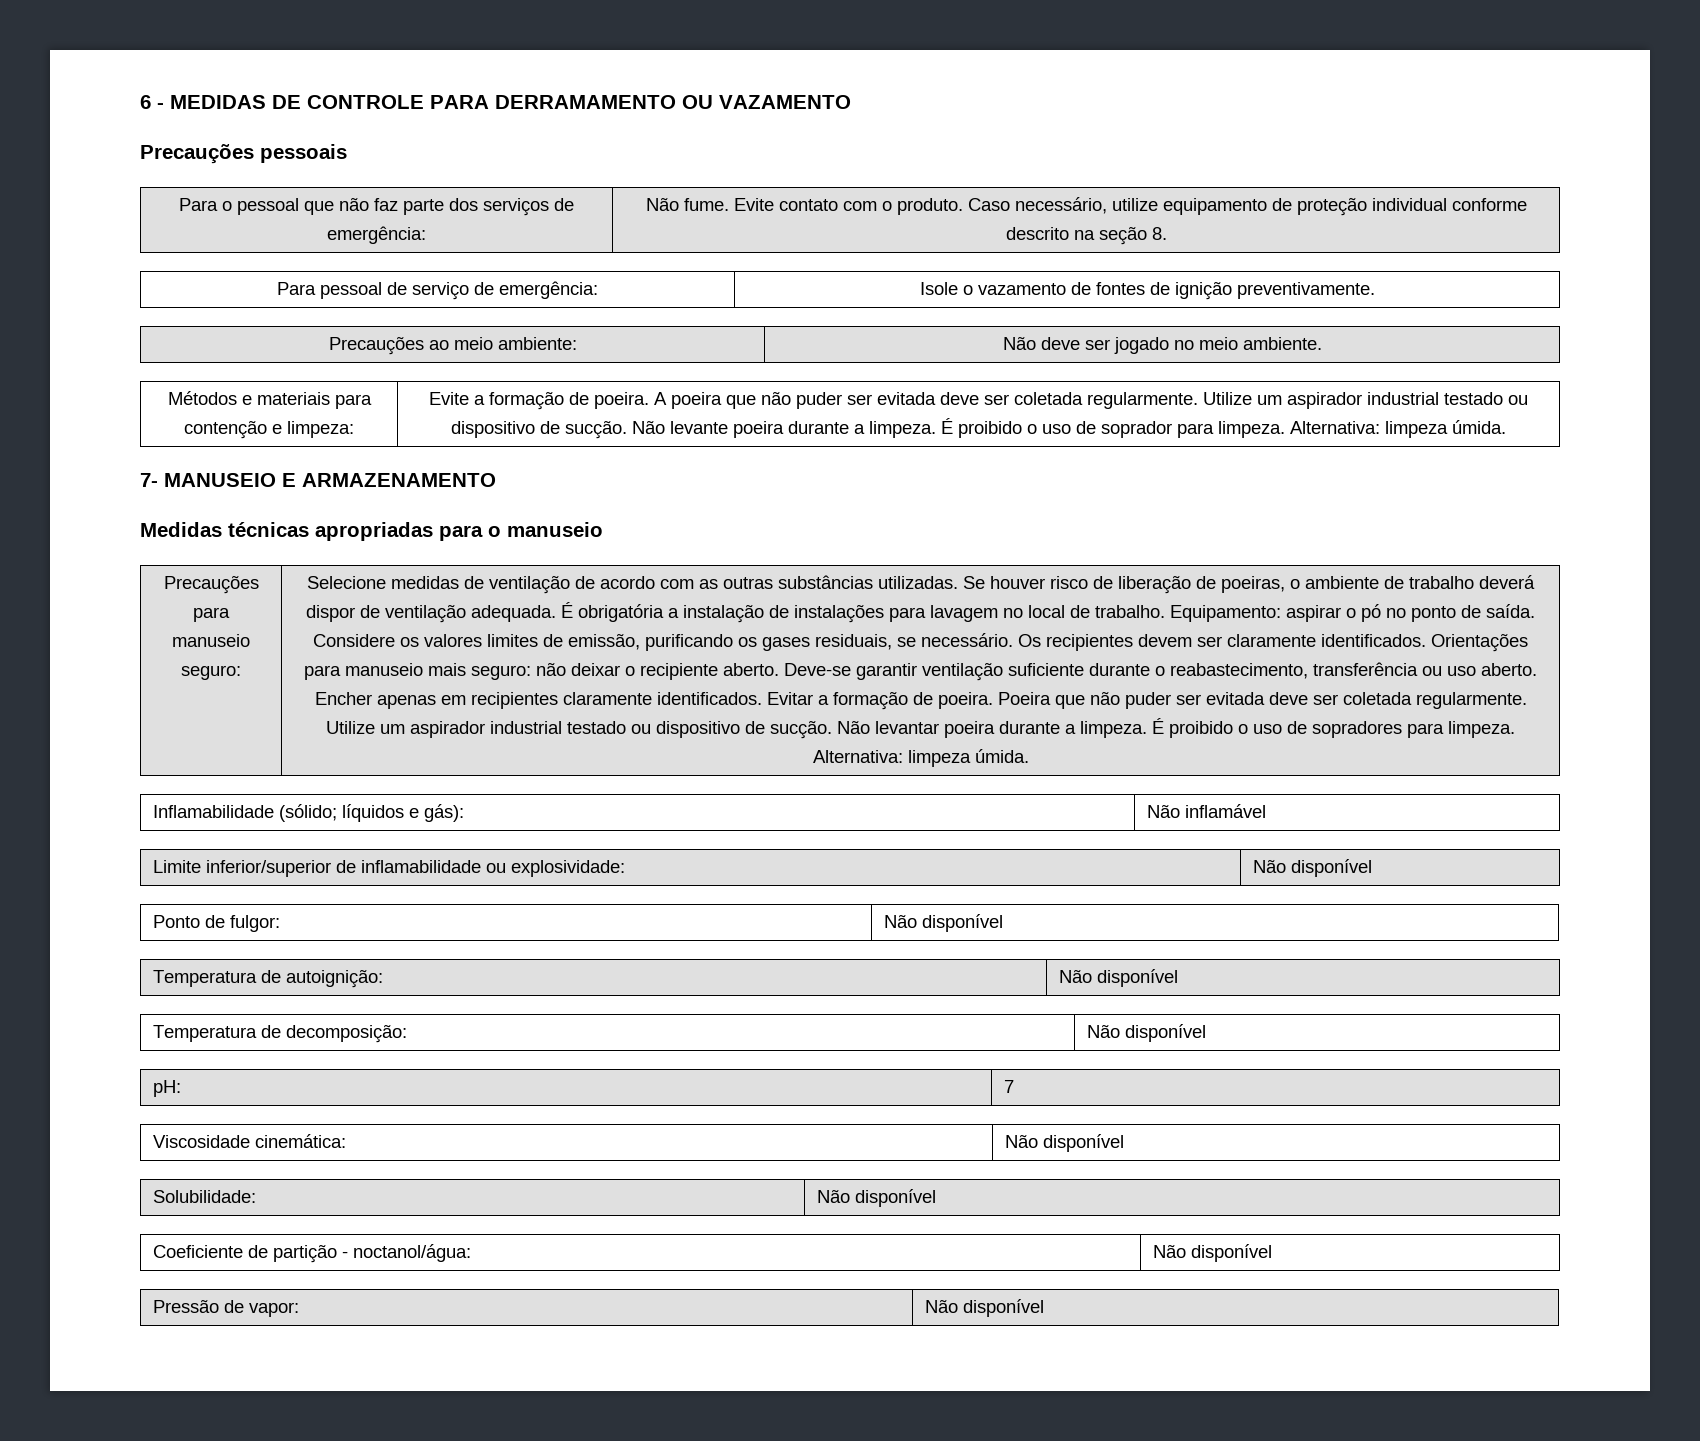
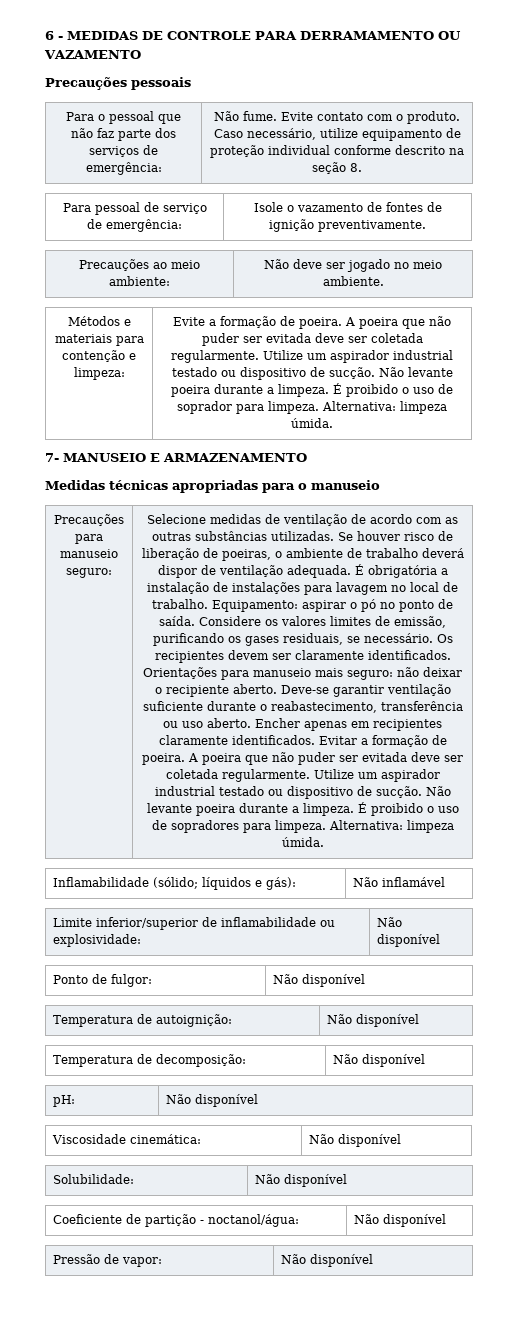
- Evitar a formação de poeira. Poeira que não puder ser evitada deve ser coletada regularmente. Utilize um aspirador industrial testado ou dispositivo de sucção. Não levantar poeira durante a limpeza.
+ Evitar a formação de poeira. A poeira que não puder ser evitada deve ser coletada regularmente. Utilize um aspirador industrial testado ou dispositivo de sucção. Não levante poeira durante a limpeza.
- pH: | 7
+ pH: | Não disponível

